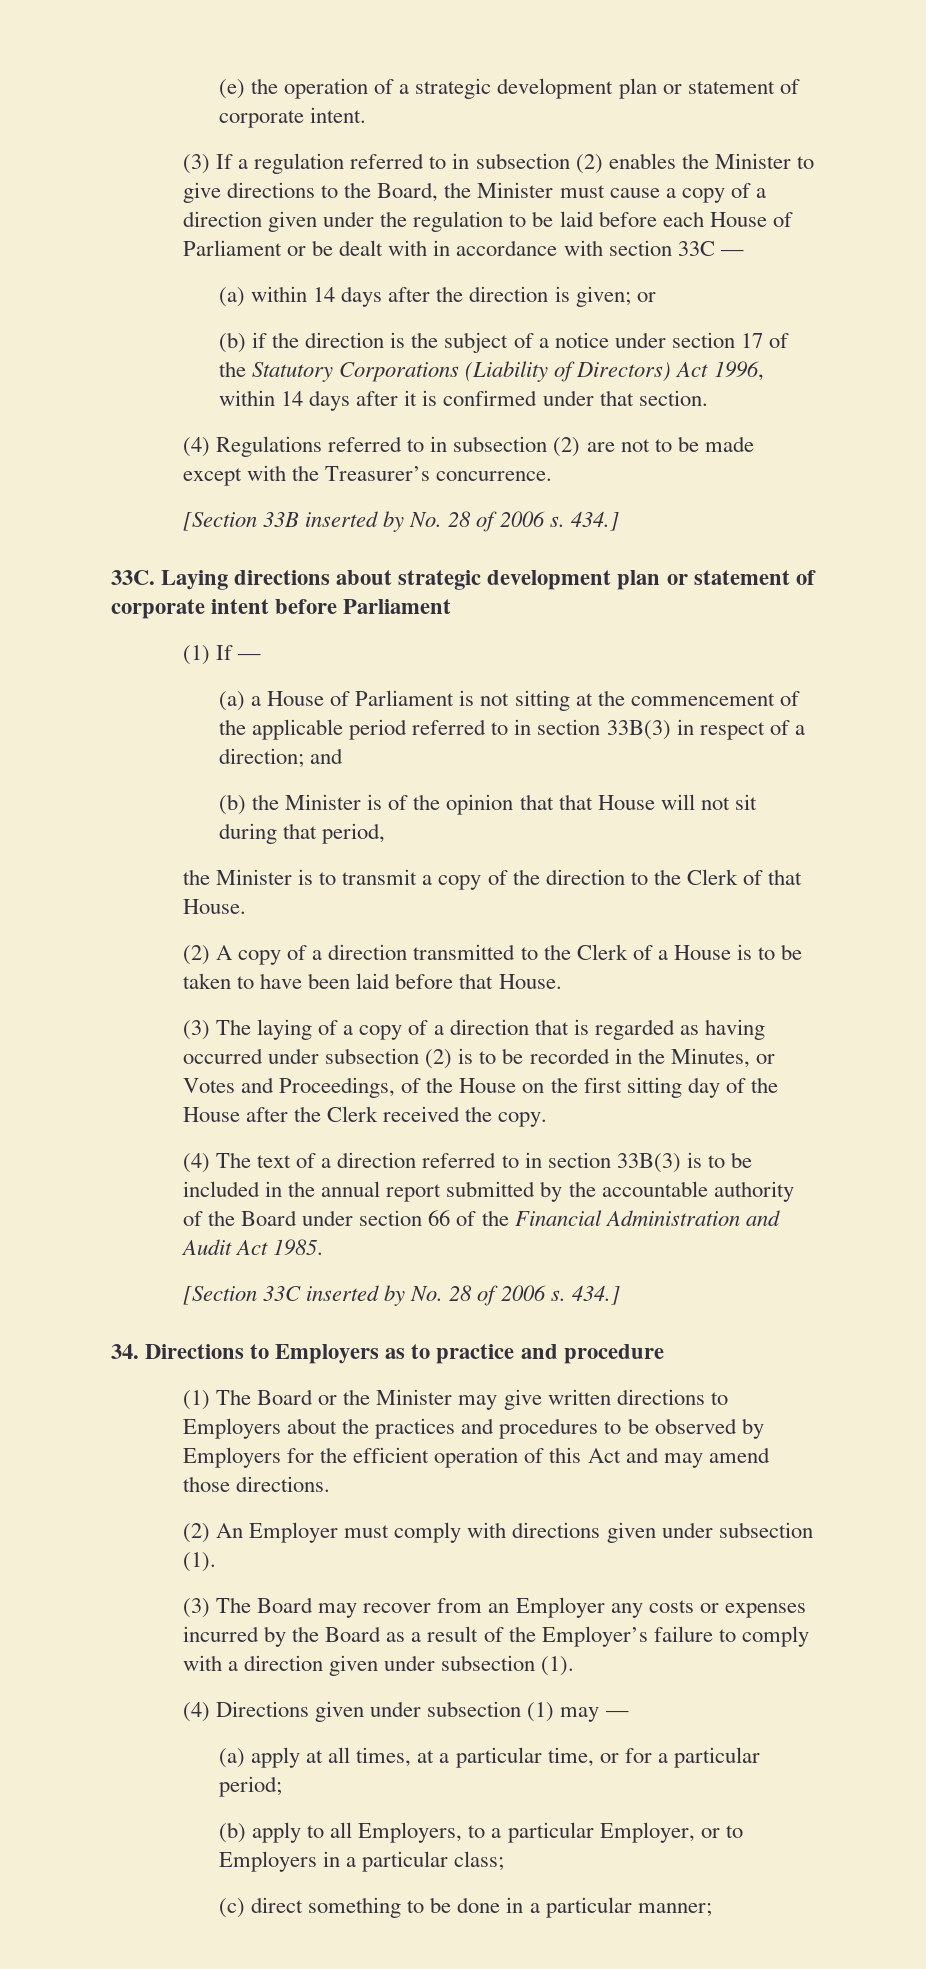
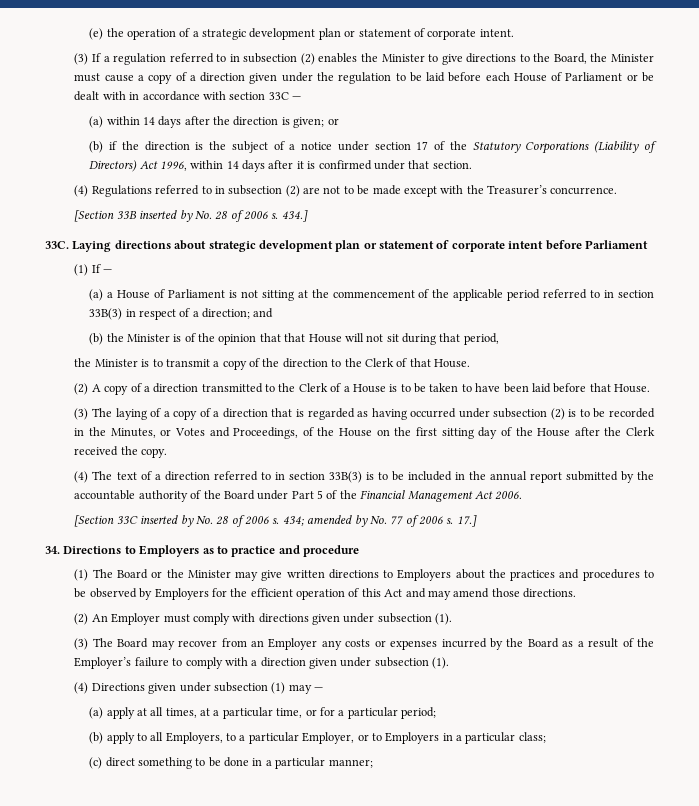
- (4) The text of a direction referred to in section 33B(3) is to be included in the annual report submitted by the accountable authority of the Board under section 66 of the Financial Administration and Audit Act 1985.
+ (4) The text of a direction referred to in section 33B(3) is to be included in the annual report submitted by the accountable authority of the Board under Part 5 of the Financial Management Act 2006.
- [Section 33C inserted by No. 28 of 2006 s. 434.]
+ [Section 33C inserted by No. 28 of 2006 s. 434; amended by No. 77 of 2006 s. 17.]

